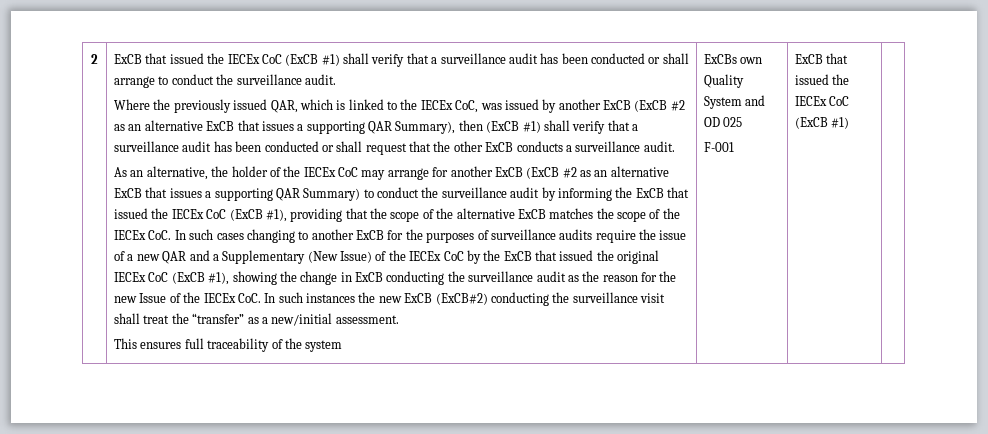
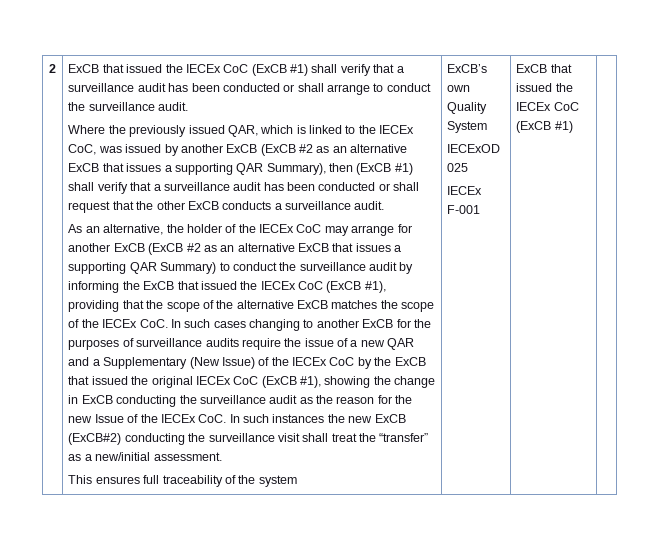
- ExCBs own Quality System and OD 025
+ ExCB’s own Quality System
+ IECExOD 025
- F-001
+ IECEx F-001

